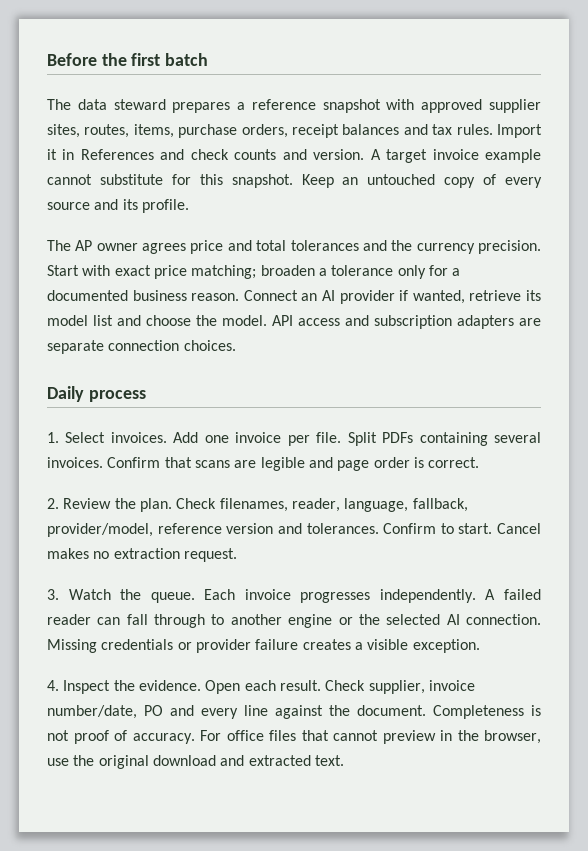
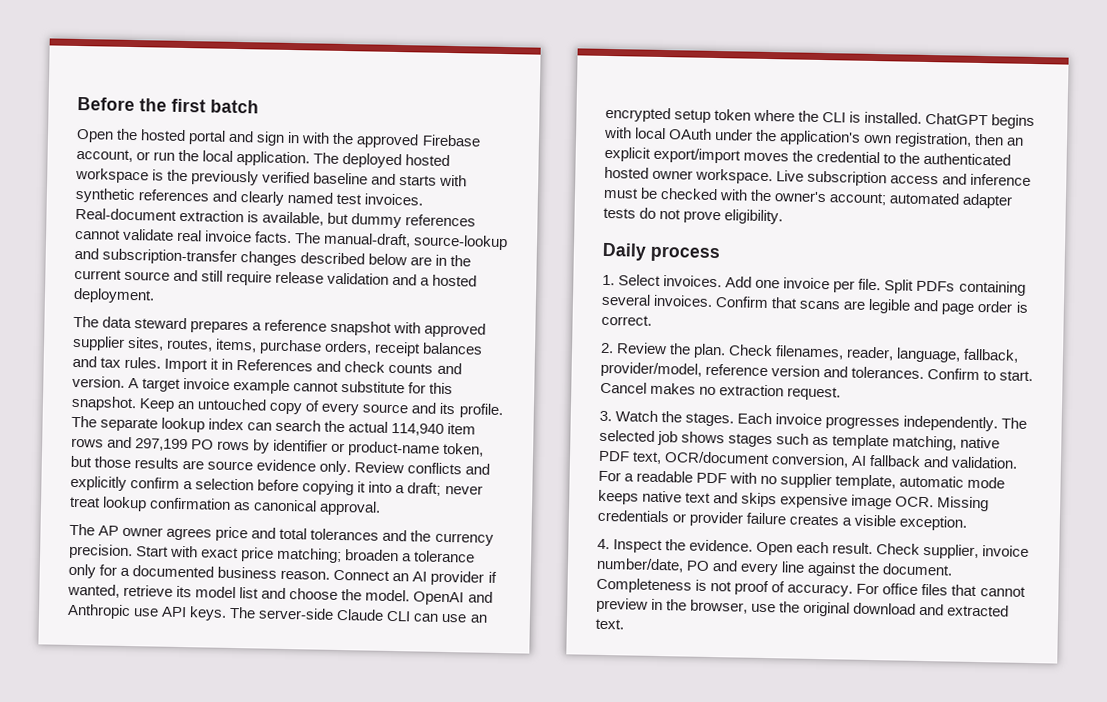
+ Open the hosted portal and sign in with the approved Firebase account, or run the local application. The deployed hosted workspace is the previously verified baseline and starts with synthetic references and clearly named test invoices. Real-document extraction is available, but dummy references cannot validate real invoice facts. The manual-draft, source-lookup and subscription-transfer changes described below are in the current source and still require release validation and a hosted deployment.
+ The separate lookup index can search the actual 114,940 item rows and 297,199 PO rows by identifier or product-name token, but those results are source evidence only. Review conflicts and explicitly confirm a selection before copying it into a draft; never treat lookup confirmation as canonical approval.
- API access and subscription adapters are separate connection choices.
+ OpenAI and Anthropic use API keys. The server-side Claude CLI can use an encrypted setup token where the CLI is installed. ChatGPT begins with local OAuth under the application's own registration, then an explicit export/import moves the credential to the authenticated hosted owner workspace. Live subscription access and inference must be checked with the owner's account; automated adapter tests do not prove eligibility.
- 3. Watch the queue.
+ 3. Watch the stages.
- A failed reader can fall through to another engine or the selected AI connection. Missing credentials or provider failure creates a visible exception.
+ The selected job shows stages such as template matching, native PDF text, OCR/document conversion, AI fallback and validation. For a readable PDF with no supplier template, automatic mode keeps native text and skips expensive image OCR. Missing credentials or provider failure creates a visible exception.

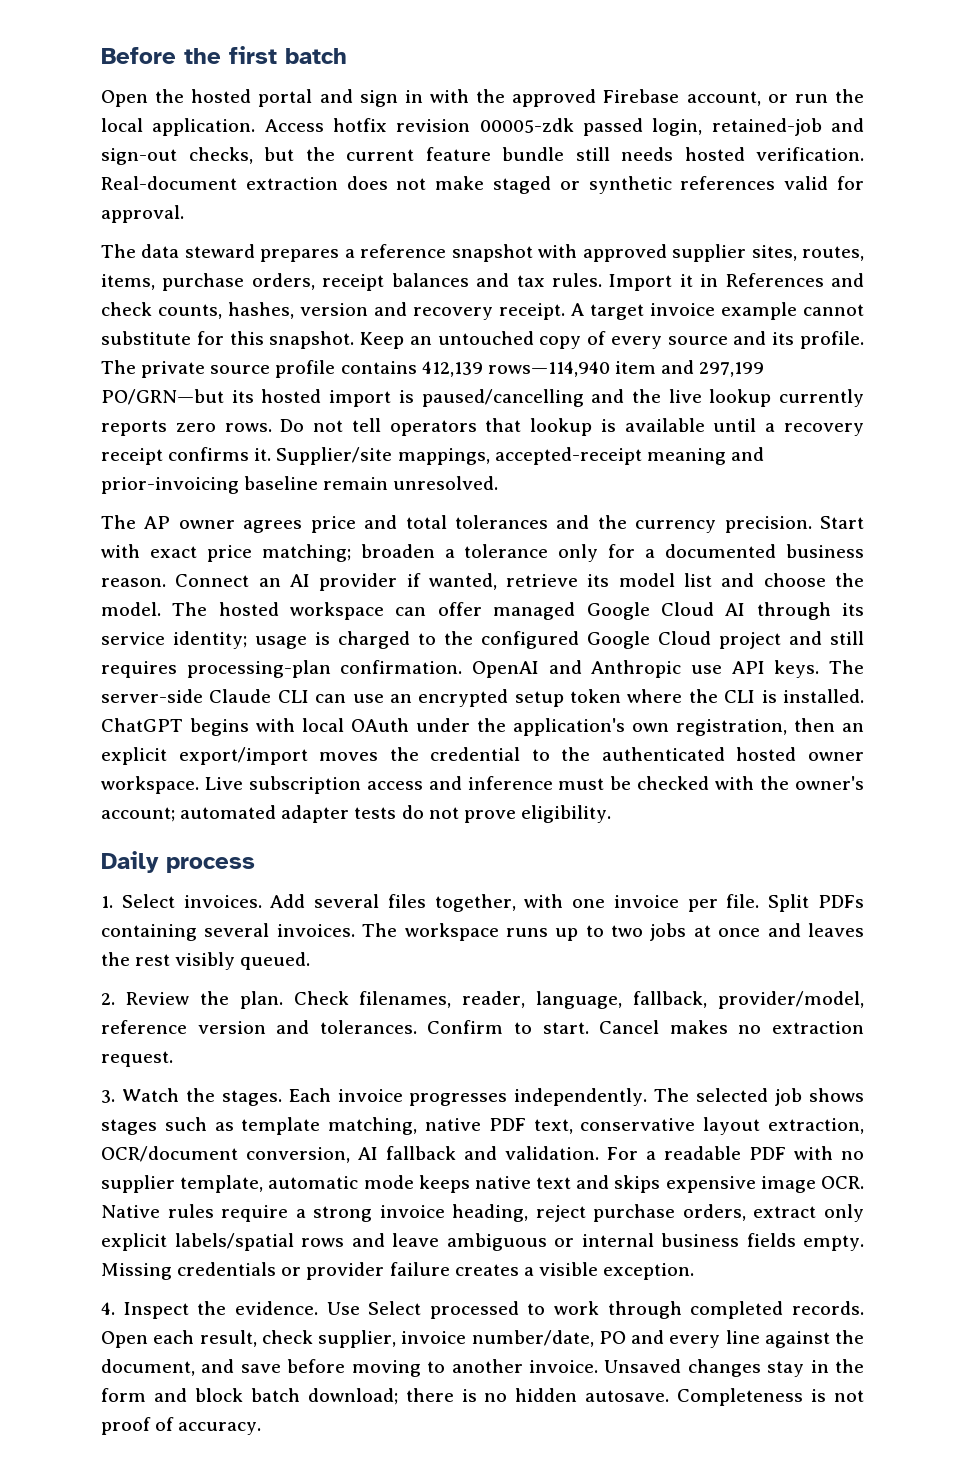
- The deployed hosted workspace is the previously verified baseline and starts with synthetic references and clearly named test invoices. Real-document extraction is available, but dummy references cannot validate real invoice facts. The manual-draft, source-lookup and subscription-transfer changes described below are in the current source and still require release validation and a hosted deployment.
+ Access hotfix revision 00005-zdk passed login, retained-job and sign-out checks, but the current feature bundle still needs hosted verification. Real-document extraction does not make staged or synthetic references valid for approval.
- Import it in References and check counts and version.
+ Import it in References and check counts, hashes, version and recovery receipt.
- The separate lookup index can search the actual 114,940 item rows and 297,199 PO rows by identifier or product-name token, but those results are source evidence only. Review conflicts and explicitly confirm a selection before copying it into a draft; never treat lookup confirmation as canonical approval.
+ The private source profile contains 412,139 rows—114,940 item and 297,199 PO/GRN—but its hosted import is paused/cancelling and the live lookup currently reports zero rows. Do not tell operators that lookup is available until a recovery receipt confirms it. Supplier/site mappings, accepted-receipt meaning and prior-invoicing baseline remain unresolved.
+ The hosted workspace can offer managed Google Cloud AI through its service identity; usage is charged to the configured Google Cloud project and still requires processing-plan confirmation.
- Add one invoice per file.
+ Add several files together, with one invoice per file.
- Confirm that scans are legible and page order is correct.
+ The workspace runs up to two jobs at once and leaves the rest visibly queued.
- The selected job shows stages such as template matching, native PDF text, OCR/document conversion, AI fallback and validation.
+ The selected job shows stages such as template matching, native PDF text, conservative layout extraction, OCR/document conversion, AI fallback and validation.
- For a readable PDF with no supplier template, automatic mode keeps native text and skips expensive image OCR. Missing credentials or provider failure creates a visible exception.
+ For a readable PDF with no supplier template, automatic mode keeps native text and skips expensive image OCR. Native rules require a strong invoice heading, reject purchase orders, extract only explicit labels/spatial rows and leave ambiguous or internal business fields empty. Missing credentials or provider failure creates a visible exception.
- Open each result. Check supplier, invoice number/date, PO and every line against the document.
+ Use Select processed to work through completed records. Open each result, check supplier, invoice number/date, PO and every line against the document, and save before moving to another invoice. Unsaved changes stay in the form and block batch download; there is no hidden autosave.
- For office files that cannot preview in the browser, use the original download and extracted text.

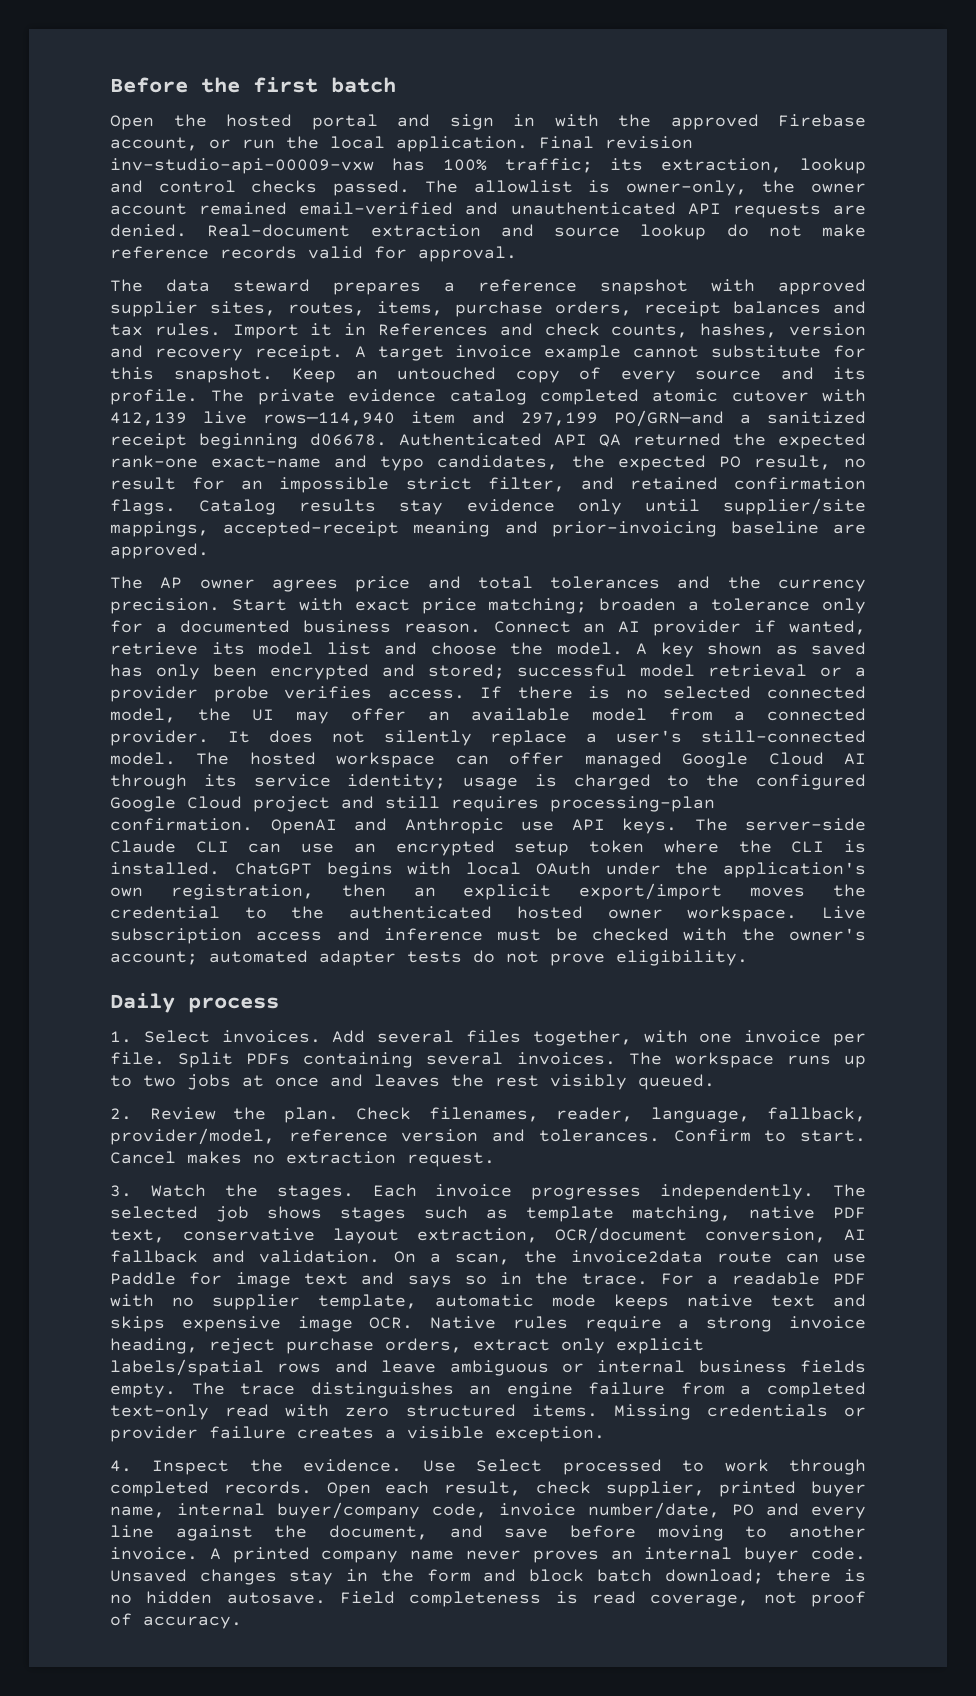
- Access hotfix revision 00005-zdk passed login, retained-job and sign-out checks, but the current feature bundle still needs hosted verification. Real-document extraction does not make staged or synthetic references valid for approval.
+ Final revision inv-studio-api-00009-vxw has 100% traffic; its extraction, lookup and control checks passed. The allowlist is owner-only, the owner account remained email-verified and unauthenticated API requests are denied. Real-document extraction and source lookup do not make reference records valid for approval.
- The private source profile contains 412,139 rows—114,940 item and 297,199 PO/GRN—but its hosted import is paused/cancelling and the live lookup currently reports zero rows. Do not tell operators that lookup is available until a recovery receipt confirms it. Supplier/site mappings, accepted-receipt meaning and prior-invoicing baseline remain unresolved.
+ The private evidence catalog completed atomic cutover with 412,139 live rows—114,940 item and 297,199 PO/GRN—and a sanitized receipt beginning d06678. Authenticated API QA returned the expected rank-one exact-name and typo candidates, the expected PO result, no result for an impossible strict filter, and retained confirmation flags. Catalog results stay evidence only until supplier/site mappings, accepted-receipt meaning and prior-invoicing baseline are approved.
+ A key shown as saved has only been encrypted and stored; successful model retrieval or a provider probe verifies access. If there is no selected connected model, the UI may offer an available model from a connected provider. It does not silently replace a user's still-connected model.
+ On a scan, the invoice2data route can use Paddle for image text and says so in the trace.
+ The trace distinguishes an engine failure from a completed text-only read with zero structured items.
- Open each result, check supplier, invoice number/date, PO and every line against the document, and save before moving to another invoice.
+ Open each result, check supplier, printed buyer name, internal buyer/company code, invoice number/date, PO and every line against the document, and save before moving to another invoice.
+ A printed company name never proves an internal buyer code.
- Completeness is not proof of accuracy.
+ Field completeness is read coverage, not proof of accuracy.

